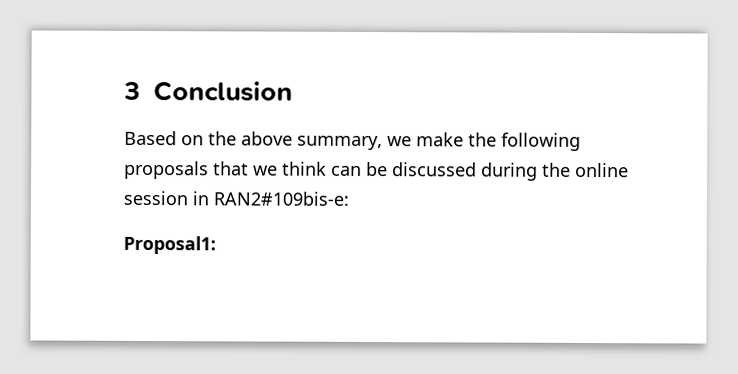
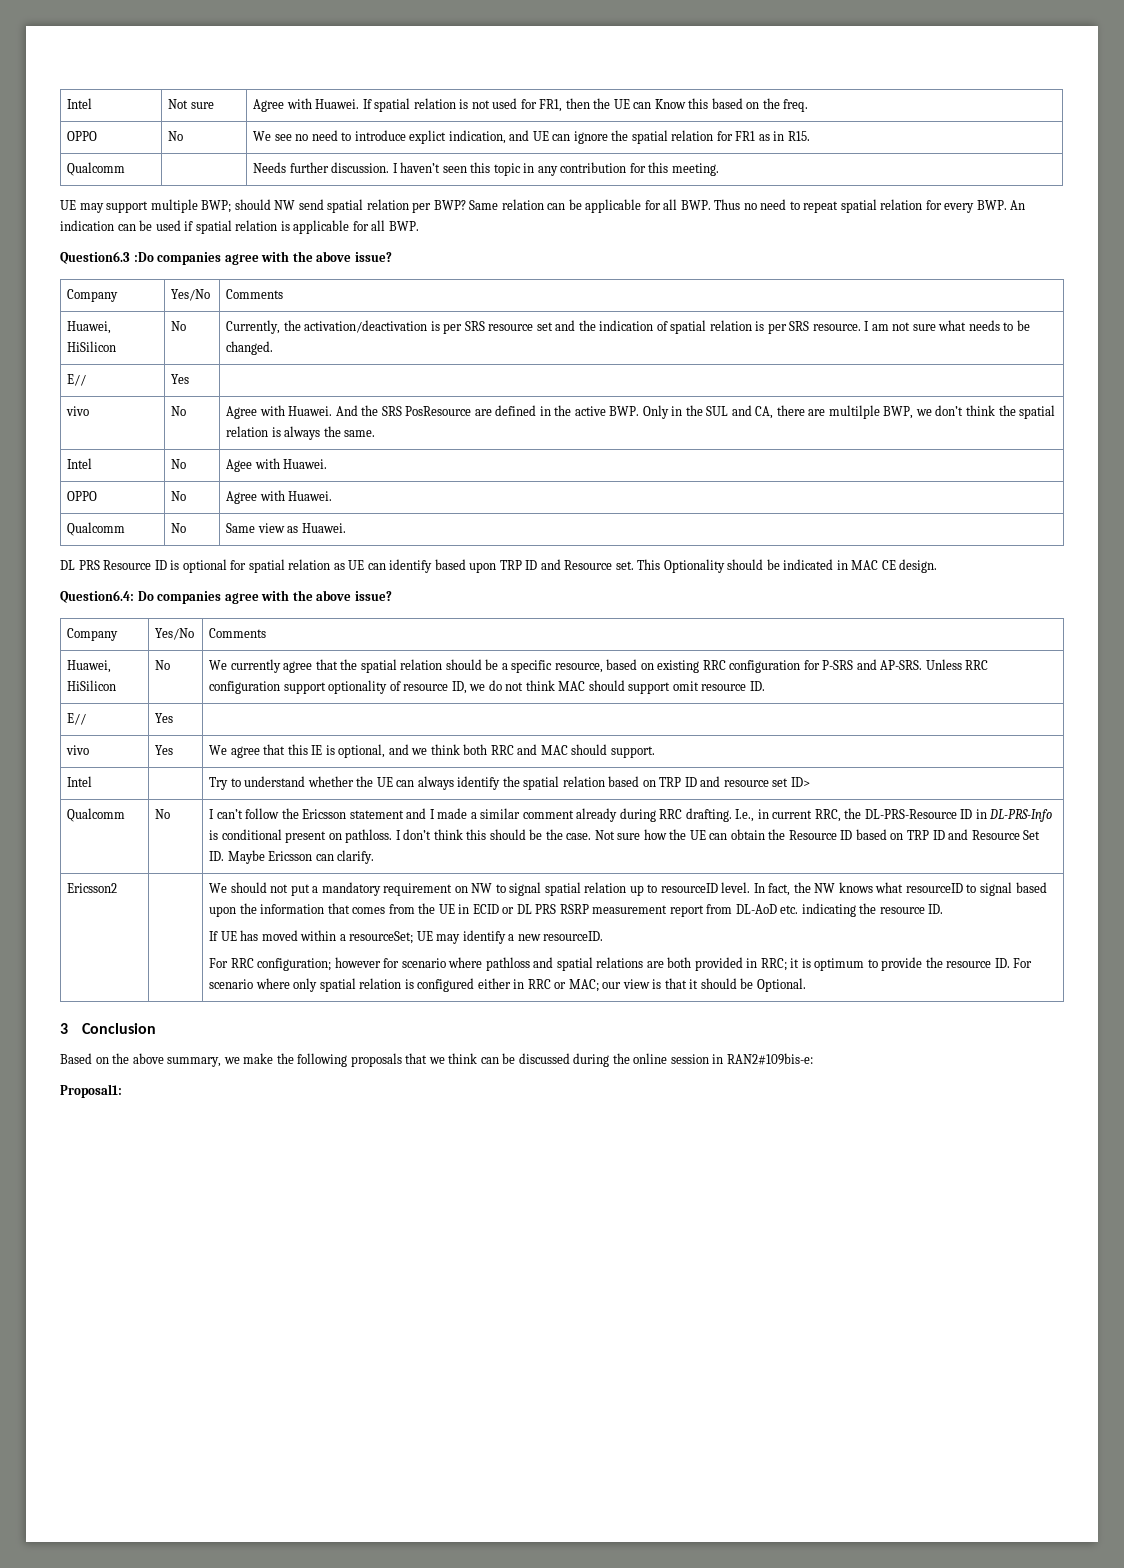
+ Intel | Not sure | Agree with Huawei. If spatial relation is not used for FR1, then the UE can Know this based on the freq.
+ OPPO | No | We see no need to introduce explict indication, and UE can ignore the spatial relation for FR1 as in R15.
+ Qualcomm | | Needs further discussion. I haven’t seen this topic in any contribution for this meeting.
+ UE may support multiple BWP; should NW send spatial relation per BWP? Same relation can be applicable for all BWP. Thus no need to repeat spatial relation for every BWP. An indication can be used if spatial relation is applicable for all BWP.
+ Question6.3 :Do companies agree with the above issue?
+ Company | Yes/No | Comments
+ Huawei, HiSilicon | No | Currently, the activation/deactivation is per SRS resource set and the indication of spatial relation is per SRS resource. I am not sure what needs to be changed.
+ E// | Yes |
+ vivo | No | Agree with Huawei. And the SRS PosResource are defined in the active BWP. Only in the SUL and CA, there are multilple BWP, we don’t think the spatial relation is always the same.
+ Intel | No | Agee with Huawei.
+ OPPO | No | Agree with Huawei.
+ Qualcomm | No | Same view as Huawei.
+ DL PRS Resource ID is optional for spatial relation as UE can identify based upon TRP ID and Resource set. This Optionality should be indicated in MAC CE design.
+ Question6.4: Do companies agree with the above issue?
+ Company | Yes/No | Comments
+ Huawei, HiSilicon | No | We currently agree that the spatial relation should be a specific resource, based on existing RRC configuration for P-SRS and AP-SRS. Unless RRC configuration support optionality of resource ID, we do not think MAC should support omit resource ID.
+ E// | Yes |
+ vivo | Yes | We agree that this IE is optional, and we think both RRC and MAC should support.
+ Intel | | Try to understand whether the UE can always identify the spatial relation based on TRP ID and resource set ID>
+ Qualcomm | No | I can’t follow the Ericsson statement and I made a similar comment already during RRC drafting. I.e., in current RRC, the DL-PRS-Resource ID in DL-PRS-Info is conditional present on pathloss. I don’t think this should be the case. Not sure how the UE can obtain the Resource ID based on TRP ID and Resource Set ID. Maybe Ericsson can clarify.
+ Ericsson2 | | We should not put a mandatory requirement on NW to signal spatial relation up to resourceID level. In fact, the NW knows what resourceID to signal based upon the information that comes from the UE in ECID or DL PRS RSRP measurement report from DL-AoD etc. indicating the resource ID.
+ If UE has moved within a resourceSet; UE may identify a new resourceID.
+ For RRC configuration; however for scenario where pathloss and spatial relations are both provided in RRC; it is optimum to provide the resource ID. For scenario where only spatial relation is configured either in RRC or MAC; our view is that it should be Optional.

